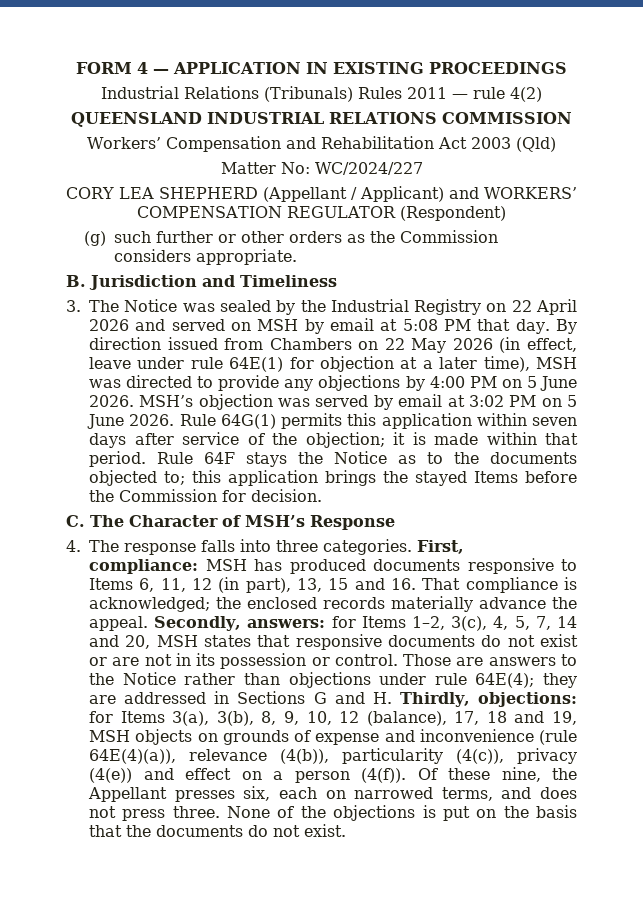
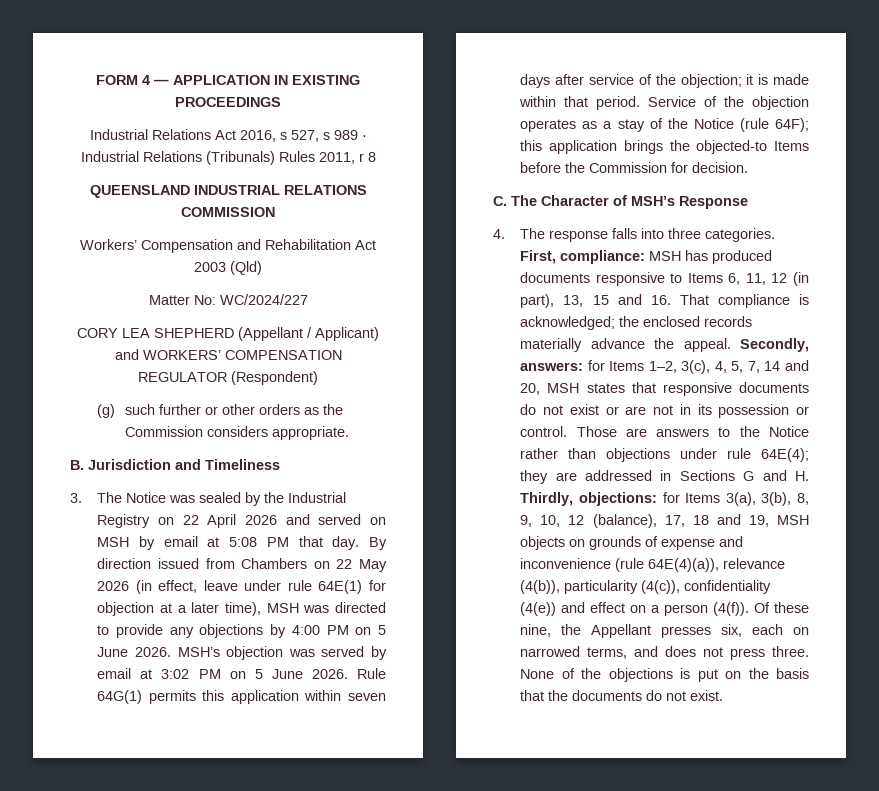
- Industrial Relations (Tribunals) Rules 2011 — rule 4(2)
+ Industrial Relations Act 2016, s 527, s 989 · Industrial Relations (Tribunals) Rules 2011, r 8
- Rule 64F stays the Notice as to the documents objected to; this application brings the stayed Items before the Commission for decision.
+ Service of the objection operates as a stay of the Notice (rule 64F); this application brings the objected-to Items before the Commission for decision.
- Those are answers to the Notice rather than objections under rule 64E(4); they are addressed in Sections G and H. Thirdly, objections: for Items 3(a), 3(b), 8, 9, 10, 12 (balance), 17, 18 and 19, MSH objects on grounds of expense and inconvenience (rule 64E(4)(a)), relevance (4(b)), particularity (4(c)), privacy (4(e)) and effect on a person (4(f)).
+ Those are answers to the Notice rather than objections under rule 64E(4); they are addressed in Sections G and H. Thirdly, objections: for Items 3(a), 3(b), 8, 9, 10, 12 (balance), 17, 18 and 19, MSH objects on grounds of expense and inconvenience (rule 64E(4)(a)), relevance (4(b)), particularity (4(c)), confidentiality (4(e)) and effect on a person (4(f)).

